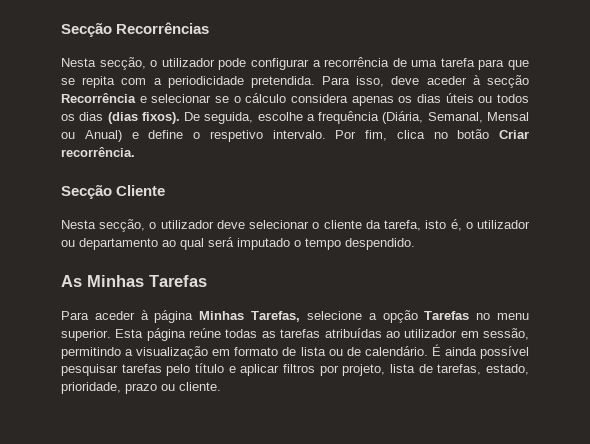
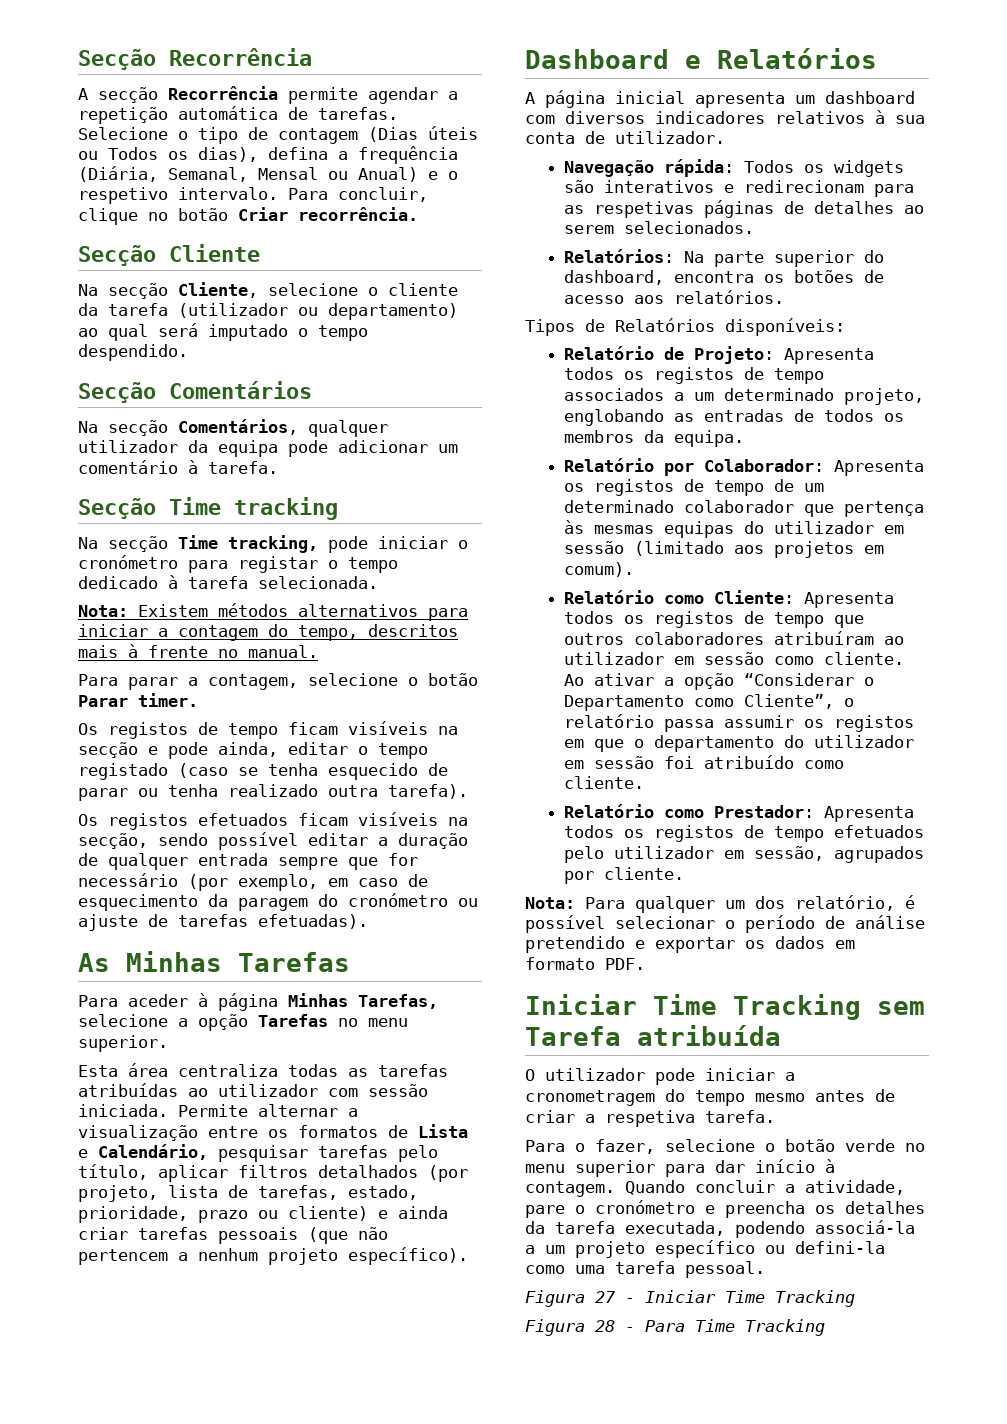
- Secção Recorrências
- Nesta secção, o utilizador pode configurar a recorrência de uma tarefa para que se repita com a periodicidade pretendida. Para isso, deve aceder à secção Recorrência e selecionar se o cálculo considera apenas os dias úteis ou todos os dias (dias fixos). De seguida, escolhe a frequência (Diária, Semanal, Mensal ou Anual) e define o respetivo intervalo.
+ Secção Recorrência
+ A secção Recorrência permite agendar a repetição automática de tarefas. Selecione o tipo de contagem (Dias úteis ou Todos os dias), defina a frequência (Diária, Semanal, Mensal ou Anual) e o respetivo intervalo.
- Por fim, clica no botão Criar recorrência.
+ Para concluir, clique no botão Criar recorrência.
- Nesta secção, o utilizador deve selecionar o cliente da tarefa, isto é, o utilizador ou departamento ao qual será imputado o tempo despendido.
+ Na secção Cliente, selecione o cliente da tarefa (utilizador ou departamento) ao qual será imputado o tempo despendido.
+ Secção Comentários
+ Na secção Comentários, qualquer utilizador da equipa pode adicionar um comentário à tarefa.
+ Secção Time tracking
+ Na secção Time tracking, pode iniciar o cronómetro para registar o tempo dedicado à tarefa selecionada.
+ Nota: Existem métodos alternativos para iniciar a contagem do tempo, descritos mais à frente no manual.
+ Para parar a contagem, selecione o botão Parar timer.
+ Os registos de tempo ficam visíveis na secção e pode ainda, editar o tempo registado (caso se tenha esquecido de parar ou tenha realizado outra tarefa).
+ Os registos efetuados ficam visíveis na secção, sendo possível editar a duração de qualquer entrada sempre que for necessário (por exemplo, em caso de esquecimento da paragem do cronómetro ou ajuste de tarefas efetuadas).
- Para aceder à página Minhas Tarefas, selecione a opção Tarefas no menu superior. Esta página reúne todas as tarefas atribuídas ao utilizador em sessão, permitindo a visualização em formato de lista ou de calendário. É ainda possível pesquisar tarefas pelo título e aplicar filtros por projeto, lista de tarefas, estado, prioridade, prazo ou cliente.
+ Para aceder à página Minhas Tarefas, selecione a opção Tarefas no menu superior.
+ Esta área centraliza todas as tarefas atribuídas ao utilizador com sessão iniciada. Permite alternar a visualização entre os formatos de Lista e Calendário, pesquisar tarefas pelo título, aplicar filtros detalhados (por projeto, lista de tarefas, estado, prioridade, prazo ou cliente) e ainda criar tarefas pessoais (que não pertencem a nenhum projeto específico).
+ Dashboard e Relatórios
+ A página inicial apresenta um dashboard com diversos indicadores relativos à sua conta de utilizador.
+ Navegação rápida: Todos os widgets são interativos e redirecionam para as respetivas páginas de detalhes ao serem selecionados.
+ Relatórios: Na parte superior do dashboard, encontra os botões de acesso aos relatórios.
+ Tipos de Relatórios disponíveis:
+ Relatório de Projeto: Apresenta todos os registos de tempo associados a um determinado projeto, englobando as entradas de todos os membros da equipa.
+ Relatório por Colaborador: Apresenta os registos de tempo de um determinado colaborador que pertença às mesmas equipas do utilizador em sessão (limitado aos projetos em comum).
+ Relatório como Cliente: Apresenta todos os registos de tempo que outros colaboradores atribuíram ao utilizador em sessão como cliente. Ao ativar a opção “Considerar o Departamento como Cliente”, o relatório passa assumir os registos em que o departamento do utilizador em sessão foi atribuído como cliente.
+ Relatório como Prestador: Apresenta todos os registos de tempo efetuados pelo utilizador em sessão, agrupados por cliente.
+ Nota: Para qualquer um dos relatório, é possível selecionar o período de análise pretendido e exportar os dados em formato PDF.
+ Iniciar Time Tracking sem Tarefa atribuída
+ O utilizador pode iniciar a cronometragem do tempo mesmo antes de criar a respetiva tarefa.
+ Para o fazer, selecione o botão verde no menu superior para dar início à contagem. Quando concluir a atividade, pare o cronómetro e preencha os detalhes da tarefa executada, podendo associá-la a um projeto específico ou defini-la como uma tarefa pessoal.
+ Figura 27 - Iniciar Time Tracking
+ Figura 28 - Para Time Tracking

